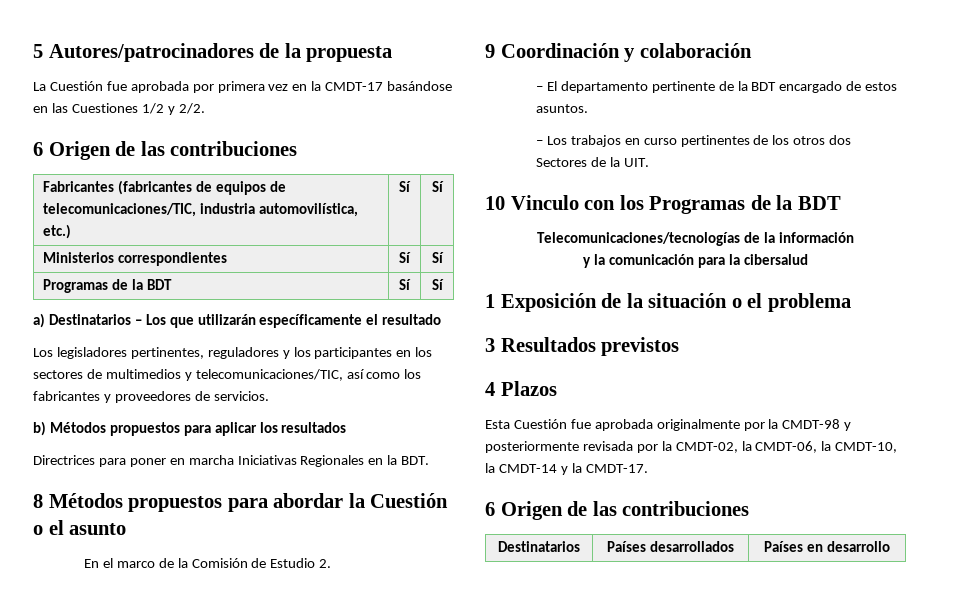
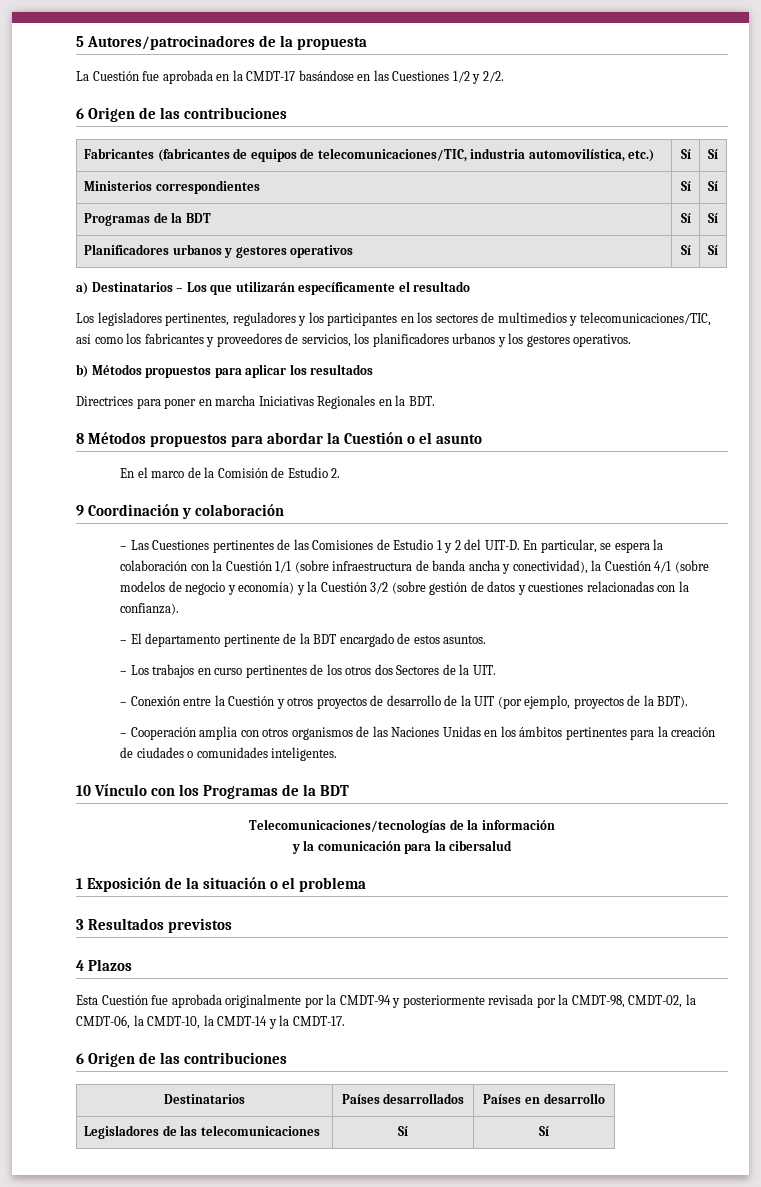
- La Cuestión fue aprobada por primera vez en la CMDT-17 basándose en las Cuestiones 1/2 y 2/2.
+ La Cuestión fue aprobada en la CMDT-17 basándose en las Cuestiones 1/2 y 2/2.
+ Planificadores urbanos y gestores operativos | Sí | Sí
- Los legisladores pertinentes, reguladores y los participantes en los sectores de multimedios y telecomunicaciones/TIC, así como los fabricantes y proveedores de servicios.
+ Los legisladores pertinentes, reguladores y los participantes en los sectores de multimedios y telecomunicaciones/TIC, así como los fabricantes y proveedores de servicios, los planificadores urbanos y los gestores operativos.
+ – Las Cuestiones pertinentes de las Comisiones de Estudio 1 y 2 del UIT-D. En particular, se espera la colaboración con la Cuestión 1/1 (sobre infraestructura de banda ancha y conectividad), la Cuestión 4/1 (sobre modelos de negocio y economía) y la Cuestión 3/2 (sobre gestión de datos y cuestiones relacionadas con la confianza).
+ – Conexión entre la Cuestión y otros proyectos de desarrollo de la UIT (por ejemplo, proyectos de la BDT).
+ – Cooperación amplia con otros organismos de las Naciones Unidas en los ámbitos pertinentes para la creación de ciudades o comunidades inteligentes.
- 10 Vinculo con los Programas de la BDT
+ 10 Vínculo con los Programas de la BDT
- Esta Cuestión fue aprobada originalmente por la CMDT-98 y posteriormente revisada por la CMDT-02, la CMDT-06, la CMDT-10, la CMDT-14 y la CMDT-17.
+ Esta Cuestión fue aprobada originalmente por la CMDT-94 y posteriormente revisada por la CMDT-98, CMDT-02, la CMDT-06, la CMDT-10, la CMDT-14 y la CMDT-17.
+ Legisladores de las telecomunicaciones | Sí | Sí

